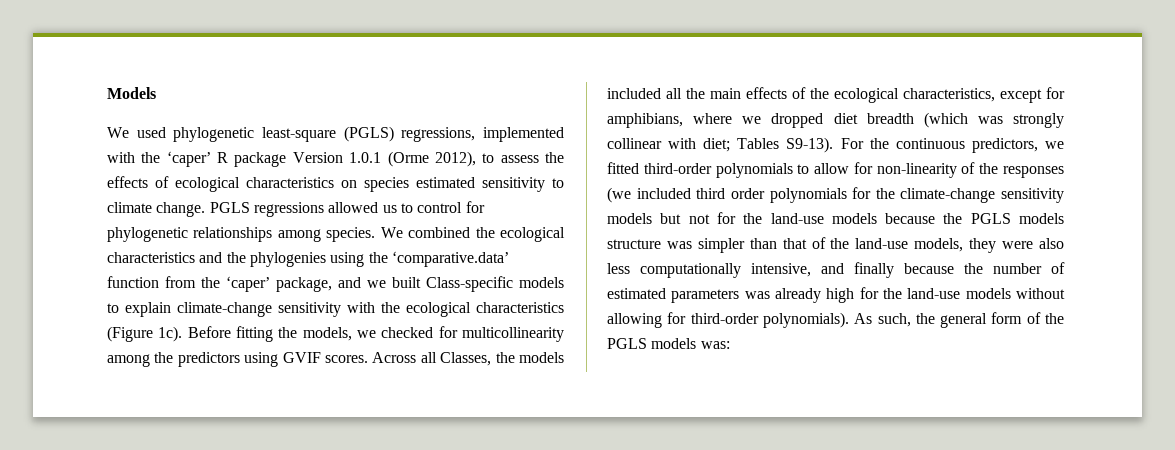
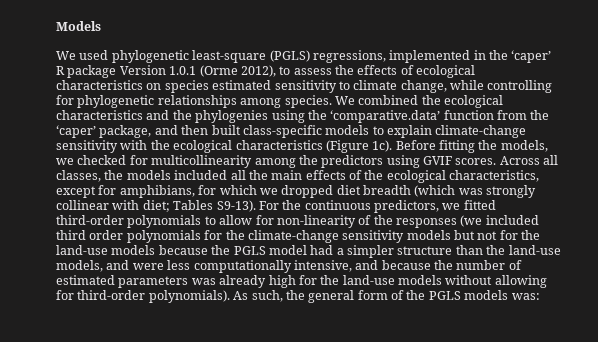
- We used phylogenetic least-square (PGLS) regressions, implemented with the ‘caper’ R package Version 1.0.1 (Orme 2012), to assess the effects of ecological characteristics on species estimated sensitivity to climate change. PGLS regressions allowed us to control for phylogenetic relationships among species.
+ We used phylogenetic least-square (PGLS) regressions, implemented in the ‘caper’ R package Version 1.0.1 (Orme 2012), to assess the effects of ecological characteristics on species estimated sensitivity to climate change, while controlling for phylogenetic relationships among species.
- We combined the ecological characteristics and the phylogenies using the ‘comparative.data’ function from the ‘caper’ package, and we built Class-specific models to explain climate-change sensitivity with the ecological characteristics (Figure 1c).
+ We combined the ecological characteristics and the phylogenies using the ‘comparative.data’ function from the ‘caper’ package, and then built class-specific models to explain climate-change sensitivity with the ecological characteristics (Figure 1c).
- Across all Classes, the models included all the main effects of the ecological characteristics, except for amphibians, where we dropped diet breadth (which was strongly collinear with diet; Tables S9-13).
+ Across all classes, the models included all the main effects of the ecological characteristics, except for amphibians, for which we dropped diet breadth (which was strongly collinear with diet; Tables S9-13).
- For the continuous predictors, we fitted third-order polynomials to allow for non-linearity of the responses (we included third order polynomials for the climate-change sensitivity models but not for the land-use models because the PGLS models structure was simpler than that of the land-use models, they were also less computationally intensive, and finally because the number of estimated parameters was already high for the land-use models without allowing for third-order polynomials).
+ For the continuous predictors, we fitted third-order polynomials to allow for non-linearity of the responses (we included third order polynomials for the climate-change sensitivity models but not for the land-use models because the PGLS model had a simpler structure than the land-use models, and were less computationally intensive, and because the number of estimated parameters was already high for the land-use models without allowing for third-order polynomials).

